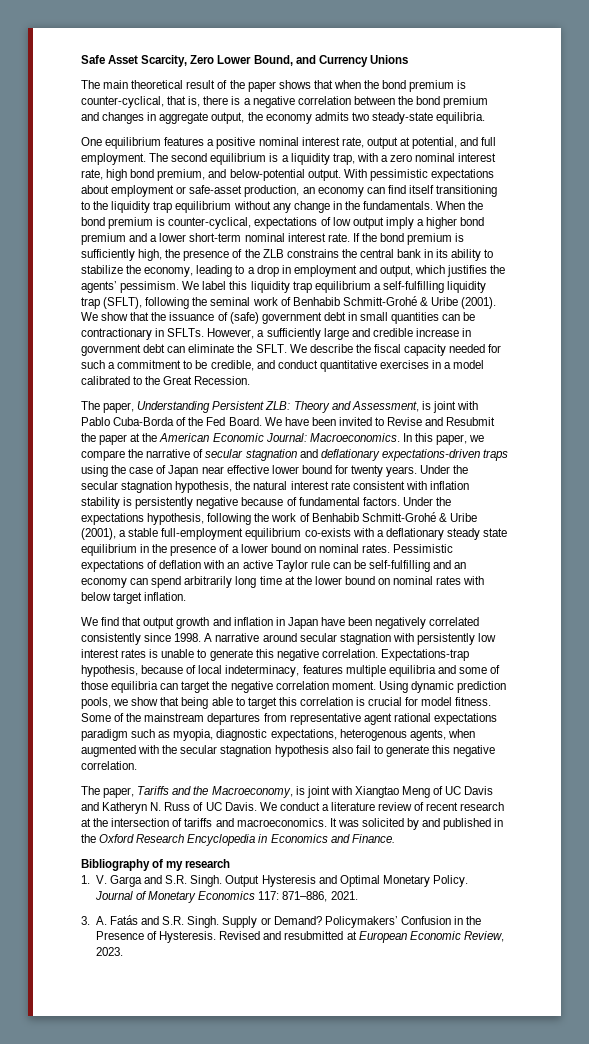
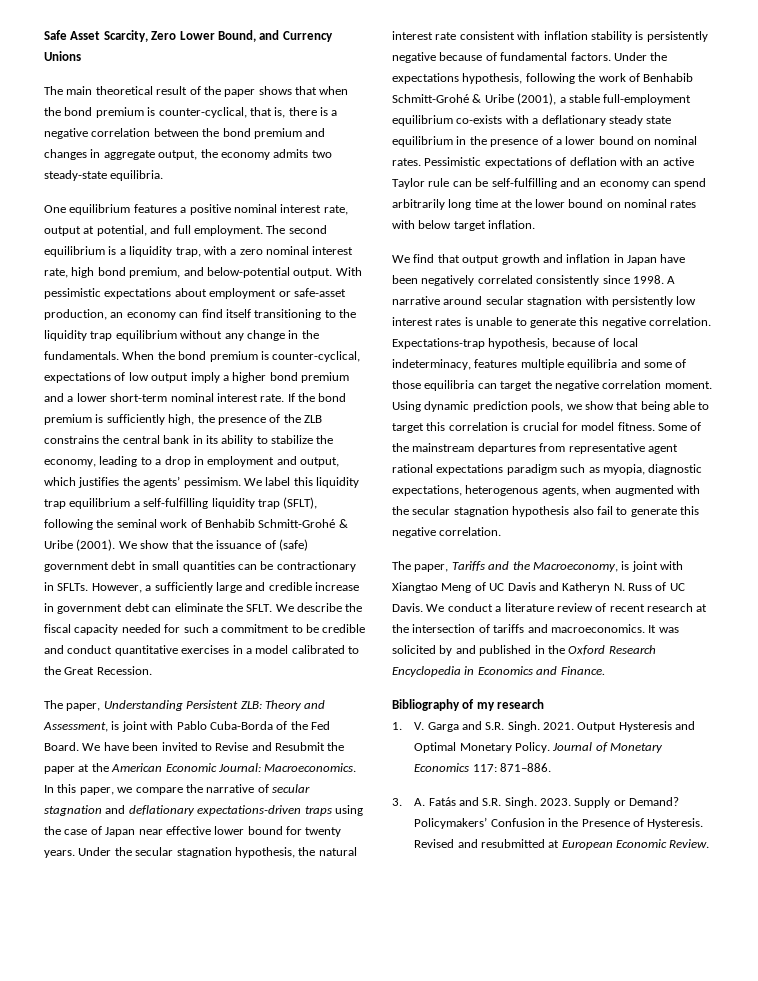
- We describe the fiscal capacity needed for such a commitment to be credible, and conduct quantitative exercises in a model calibrated to the Great Recession.
+ We describe the fiscal capacity needed for such a commitment to be credible and conduct quantitative exercises in a model calibrated to the Great Recession.
+ 2021.
- Journal of Monetary Economics 117: 871–886, 2021.
+ Journal of Monetary Economics 117: 871–886.
+ 2023.
- Revised and resubmitted at European Economic Review, 2023.
+ Revised and resubmitted at European Economic Review.

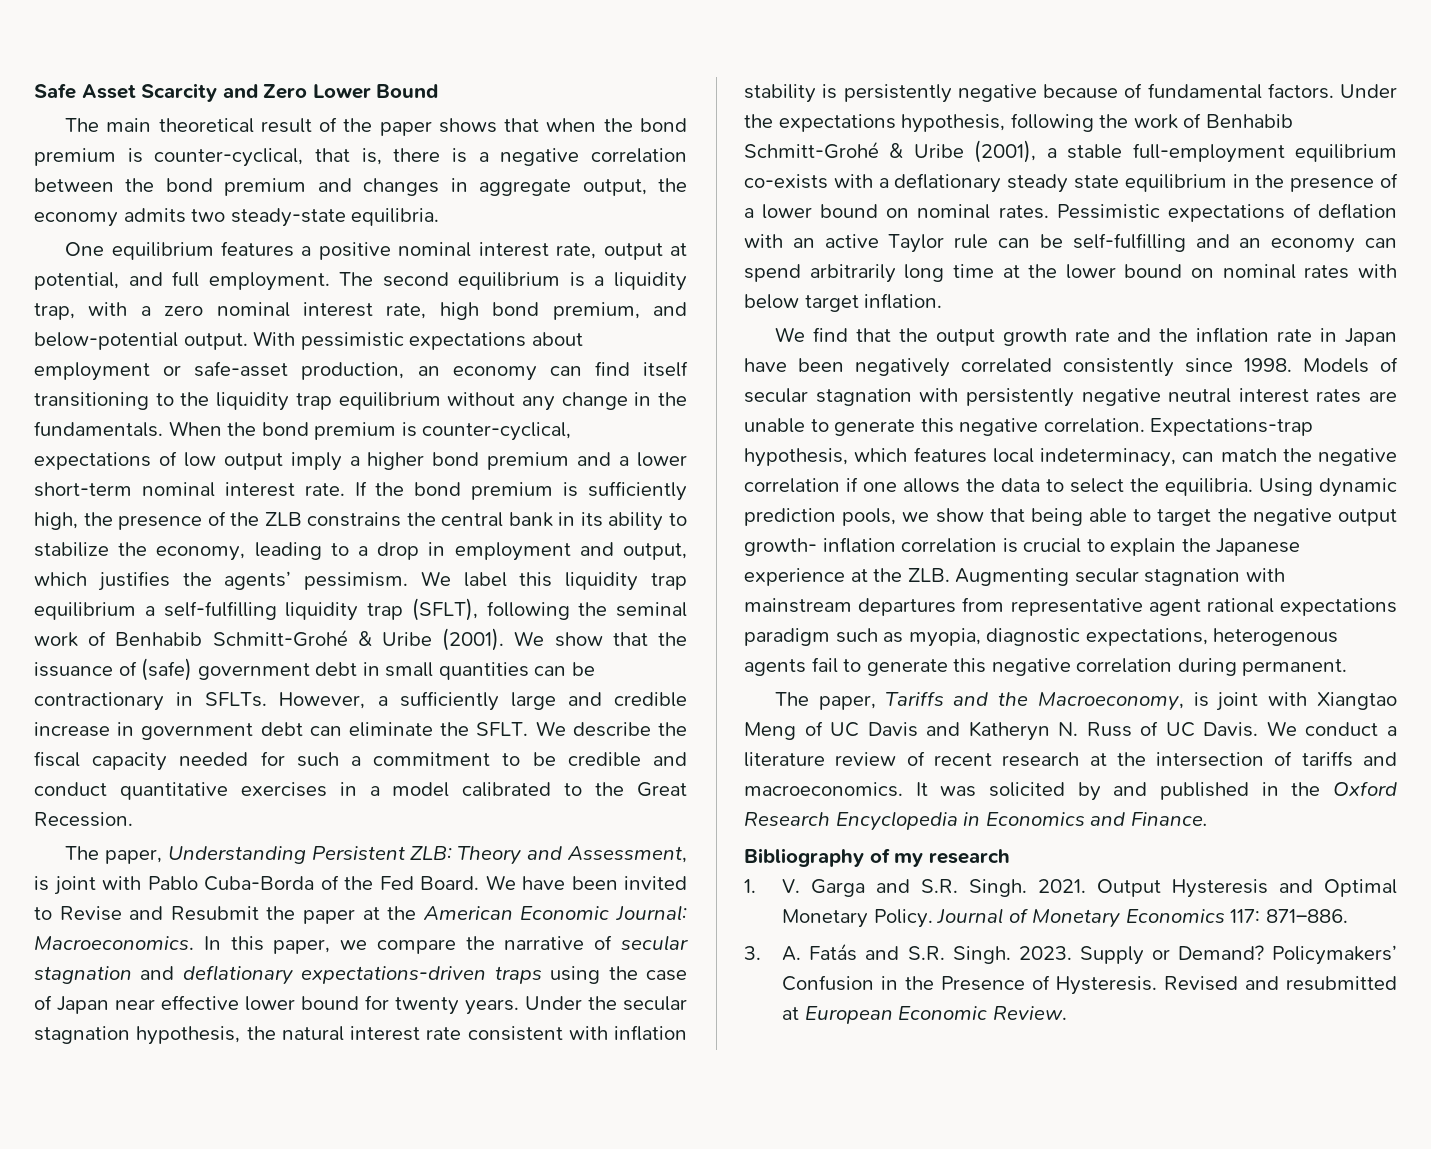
- Safe Asset Scarcity, Zero Lower Bound, and Currency Unions
+ Safe Asset Scarcity and Zero Lower Bound
- We find that output growth and inflation in Japan have been negatively correlated consistently since 1998.
+ We find that the output growth rate and the inflation rate in Japan have been negatively correlated consistently since 1998.
- A narrative around secular stagnation with persistently low interest rates is unable to generate this negative correlation.
+ Models of secular stagnation with persistently negative neutral interest rates are unable to generate this negative correlation.
- Expectations-trap hypothesis, because of local indeterminacy, features multiple equilibria and some of those equilibria can target the negative correlation moment.
+ Expectations-trap hypothesis, which features local indeterminacy, can match the negative correlation if one allows the data to select the equilibria.
- Using dynamic prediction pools, we show that being able to target this correlation is crucial for model fitness. Some of the mainstream departures from representative agent rational expectations paradigm such as myopia, diagnostic expectations, heterogenous agents, when augmented with the secular stagnation hypothesis also fail to generate this negative correlation.
+ Using dynamic prediction pools, we show that being able to target the negative output growth- inflation correlation is crucial to explain the Japanese experience at the ZLB. Augmenting secular stagnation with mainstream departures from representative agent rational expectations paradigm such as myopia, diagnostic expectations, heterogenous agents fail to generate this negative correlation during permanent.

